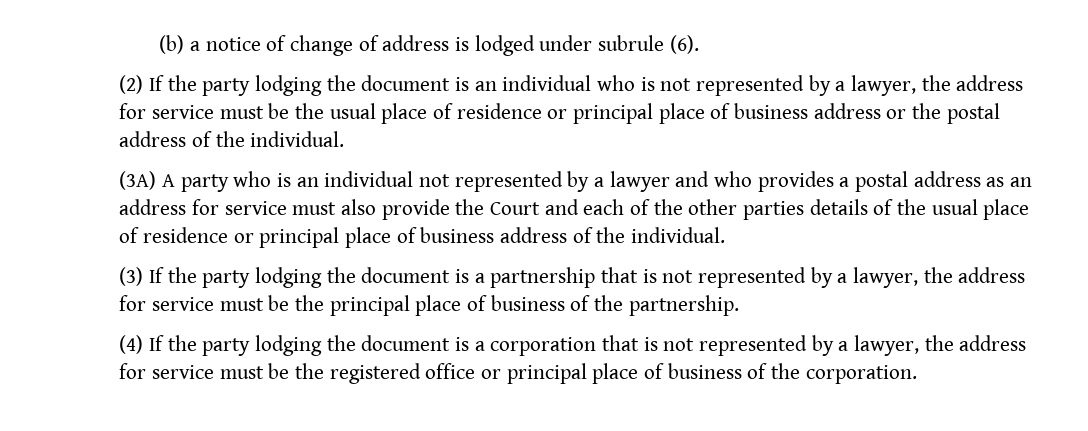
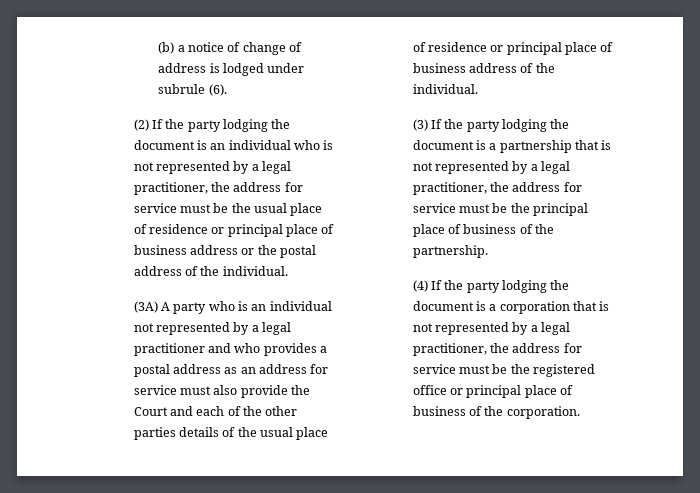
- (2) If the party lodging the document is an individual who is not represented by a lawyer, the address for service must be the usual place of residence or principal place of business address or the postal address of the individual.
+ (2) If the party lodging the document is an individual who is not represented by a legal practitioner, the address for service must be the usual place of residence or principal place of business address or the postal address of the individual.
- (3A) A party who is an individual not represented by a lawyer and who provides a postal address as an address for service must also provide the Court and each of the other parties details of the usual place of residence or principal place of business address of the individual.
+ (3A) A party who is an individual not represented by a legal practitioner and who provides a postal address as an address for service must also provide the Court and each of the other parties details of the usual place of residence or principal place of business address of the individual.
- (3) If the party lodging the document is a partnership that is not represented by a lawyer, the address for service must be the principal place of business of the partnership.
+ (3) If the party lodging the document is a partnership that is not represented by a legal practitioner, the address for service must be the principal place of business of the partnership.
- (4) If the party lodging the document is a corporation that is not represented by a lawyer, the address for service must be the registered office or principal place of business of the corporation.
+ (4) If the party lodging the document is a corporation that is not represented by a legal practitioner, the address for service must be the registered office or principal place of business of the corporation.

